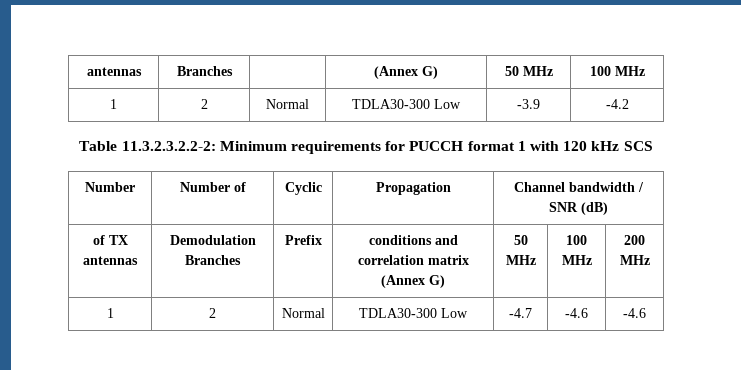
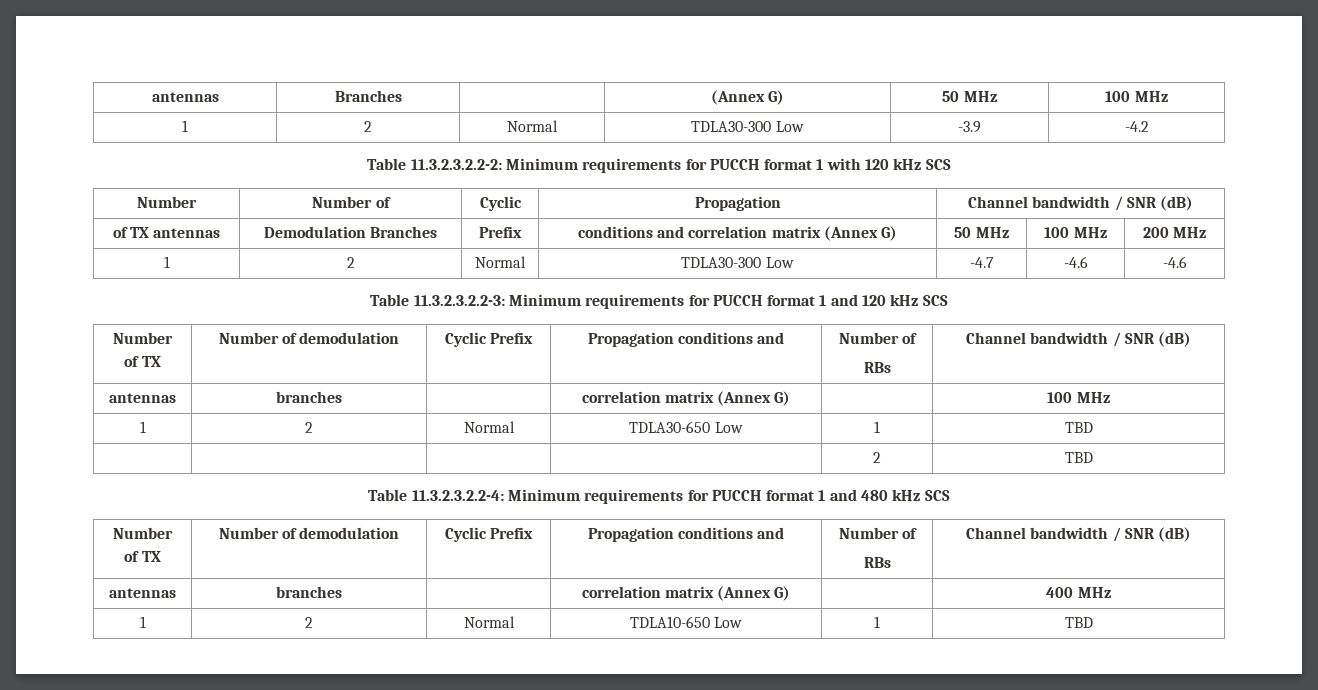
+ Table 11.3.2.3.2.2-3: Minimum requirements for PUCCH format 1 and 120 kHz SCS
+ Number
+ of TX | Number of demodulation | Cyclic Prefix | Propagation conditions and | Number of
+ RBs | Channel bandwidth / SNR (dB)
+ antennas | branches | | correlation matrix (Annex G) | | 100 MHz
+ 1 | 2 | Normal | TDLA30-650 Low | 1 | TBD
+ | | | | 2 | TBD
+ Table 11.3.2.3.2.2-4: Minimum requirements for PUCCH format 1 and 480 kHz SCS
+ Number
+ of TX | Number of demodulation | Cyclic Prefix | Propagation conditions and | Number of
+ RBs | Channel bandwidth / SNR (dB)
+ antennas | branches | | correlation matrix (Annex G) | | 400 MHz
+ 1 | 2 | Normal | TDLA10-650 Low | 1 | TBD

